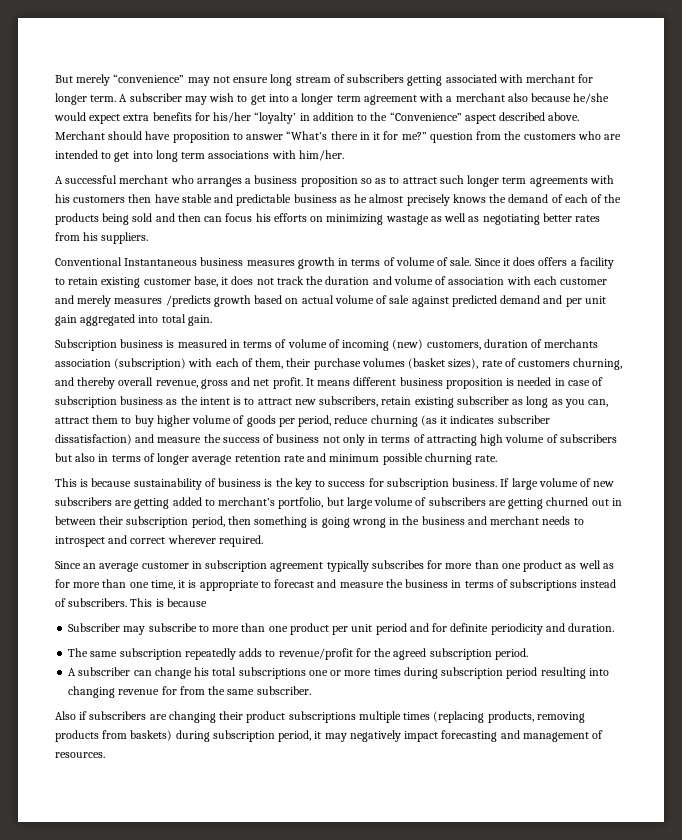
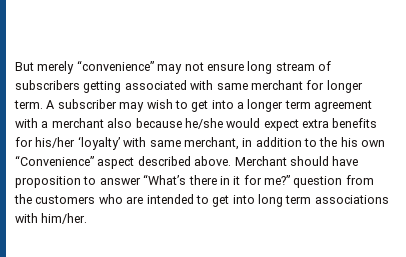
- But merely “convenience” may not ensure long stream of subscribers getting associated with merchant for longer term.
+ But merely “convenience” may not ensure long stream of subscribers getting associated with same merchant for longer term.
- A subscriber may wish to get into a longer term agreement with a merchant also because he/she would expect extra benefits for his/her “loyalty’ in addition to the “Convenience” aspect described above.
+ A subscriber may wish to get into a longer term agreement with a merchant also because he/she would expect extra benefits for his/her ‘loyalty’ with same merchant, in addition to the his own “Convenience” aspect described above.
- A successful merchant who arranges a business proposition so as to attract such longer term agreements with his customers then have stable and predictable business as he almost precisely knows the demand of each of the products being sold and then can focus his efforts on minimizing wastage as well as negotiating better rates from his suppliers.
- Conventional Instantaneous business measures growth in terms of volume of sale. Since it does offers a facility to retain existing customer base, it does not track the duration and volume of association with each customer and merely measures /predicts growth based on actual volume of sale against predicted demand and per unit gain aggregated into total gain.
- Subscription business is measured in terms of volume of incoming (new) customers, duration of merchants association (subscription) with each of them, their purchase volumes (basket sizes), rate of customers churning, and thereby overall revenue, gross and net profit. It means different business proposition is needed in case of subscription business as the intent is to attract new subscribers, retain existing subscriber as long as you can, attract them to buy higher volume of goods per period, reduce churning (as it indicates subscriber dissatisfaction) and measure the success of business not only in terms of attracting high volume of subscribers but also in terms of longer average retention rate and minimum possible churning rate.
- This is because sustainability of business is the key to success for subscription business. If large volume of new subscribers are getting added to merchant’s portfolio, but large volume of subscribers are getting churned out in between their subscription period, then something is going wrong in the business and merchant needs to introspect and correct wherever required.
- Since an average customer in subscription agreement typically subscribes for more than one product as well as for more than one time, it is appropriate to forecast and measure the business in terms of subscriptions instead of subscribers. This is because
- Subscriber may subscribe to more than one product per unit period and for definite periodicity and duration.
- The same subscription repeatedly adds to revenue/profit for the agreed subscription period.
- A subscriber can change his total subscriptions one or more times during subscription period resulting into changing revenue for from the same subscriber.
- Also if subscribers are changing their product subscriptions multiple times (replacing products, removing products from baskets) during subscription period, it may negatively impact forecasting and management of resources.

